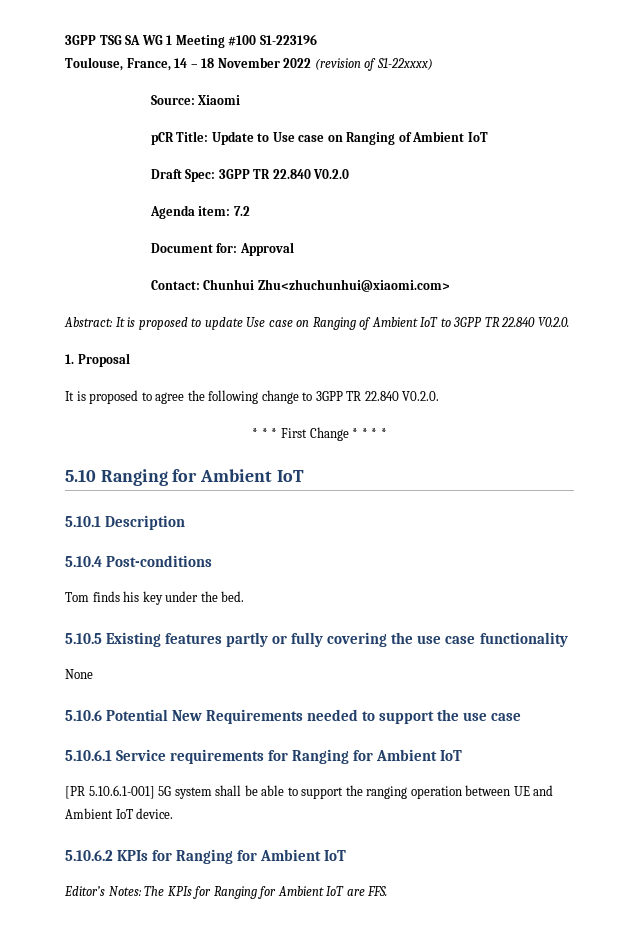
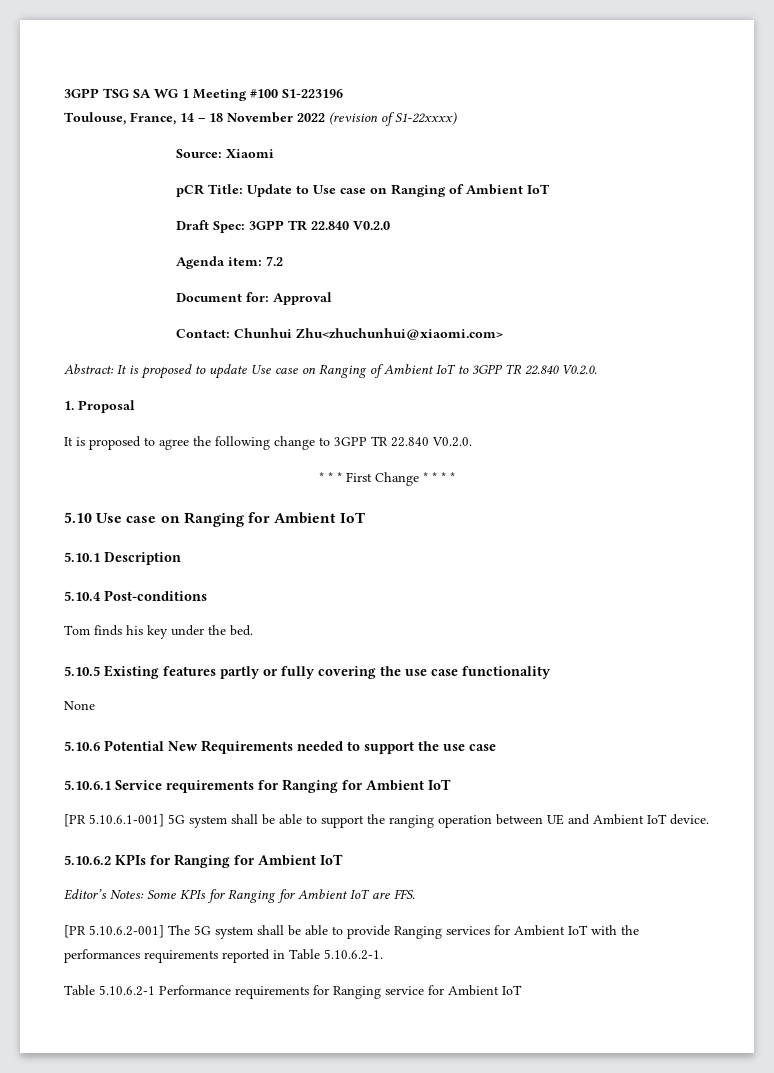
- 5.10 Ranging for Ambient IoT
+ 5.10 Use case on Ranging for Ambient IoT
- Editor’s Notes: The KPIs for Ranging for Ambient IoT are FFS.
+ Editor’s Notes: Some KPIs for Ranging for Ambient IoT are FFS.
+ [PR 5.10.6.2-001] The 5G system shall be able to provide Ranging services for Ambient IoT with the performances requirements reported in Table 5.10.6.2-1.
+ Table 5.10.6.2-1 Performance requirements for Ranging service for Ambient IoT

